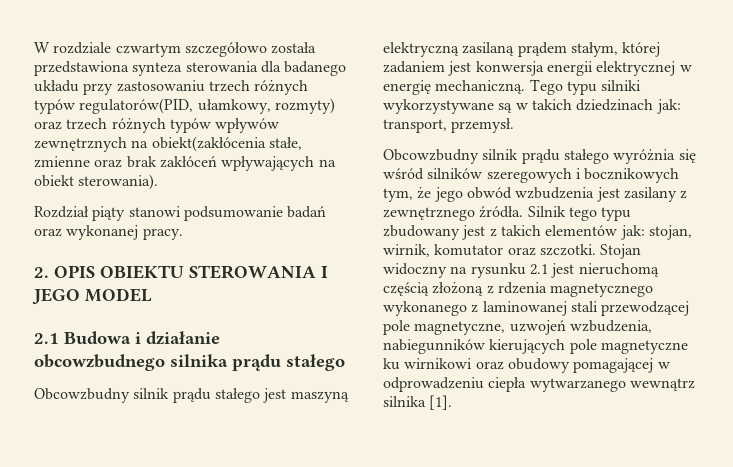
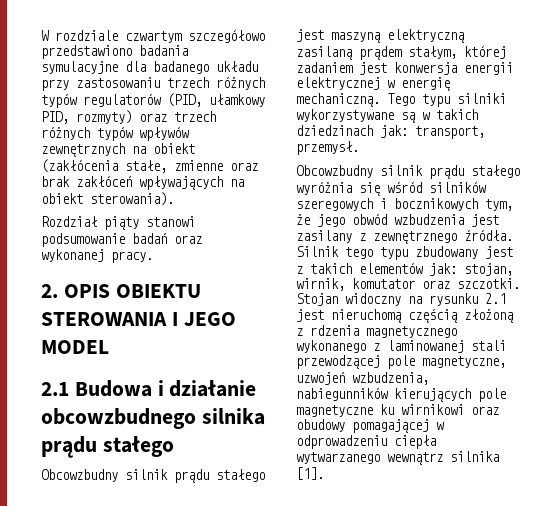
- W rozdziale czwartym szczegółowo została przedstawiona synteza sterowania dla badanego układu przy zastosowaniu trzech różnych typów regulatorów(PID, ułamkowy, rozmyty) oraz trzech różnych typów wpływów zewnętrznych na obiekt(zakłócenia stałe, zmienne oraz brak zakłóceń wpływających na obiekt sterowania).
+ W rozdziale czwartym szczegółowo przedstawiono badania symulacyjne dla badanego układu przy zastosowaniu trzech różnych typów regulatorów (PID, ułamkowy PID, rozmyty) oraz trzech różnych typów wpływów zewnętrznych na obiekt (zakłócenia stałe, zmienne oraz brak zakłóceń wpływających na obiekt sterowania).

